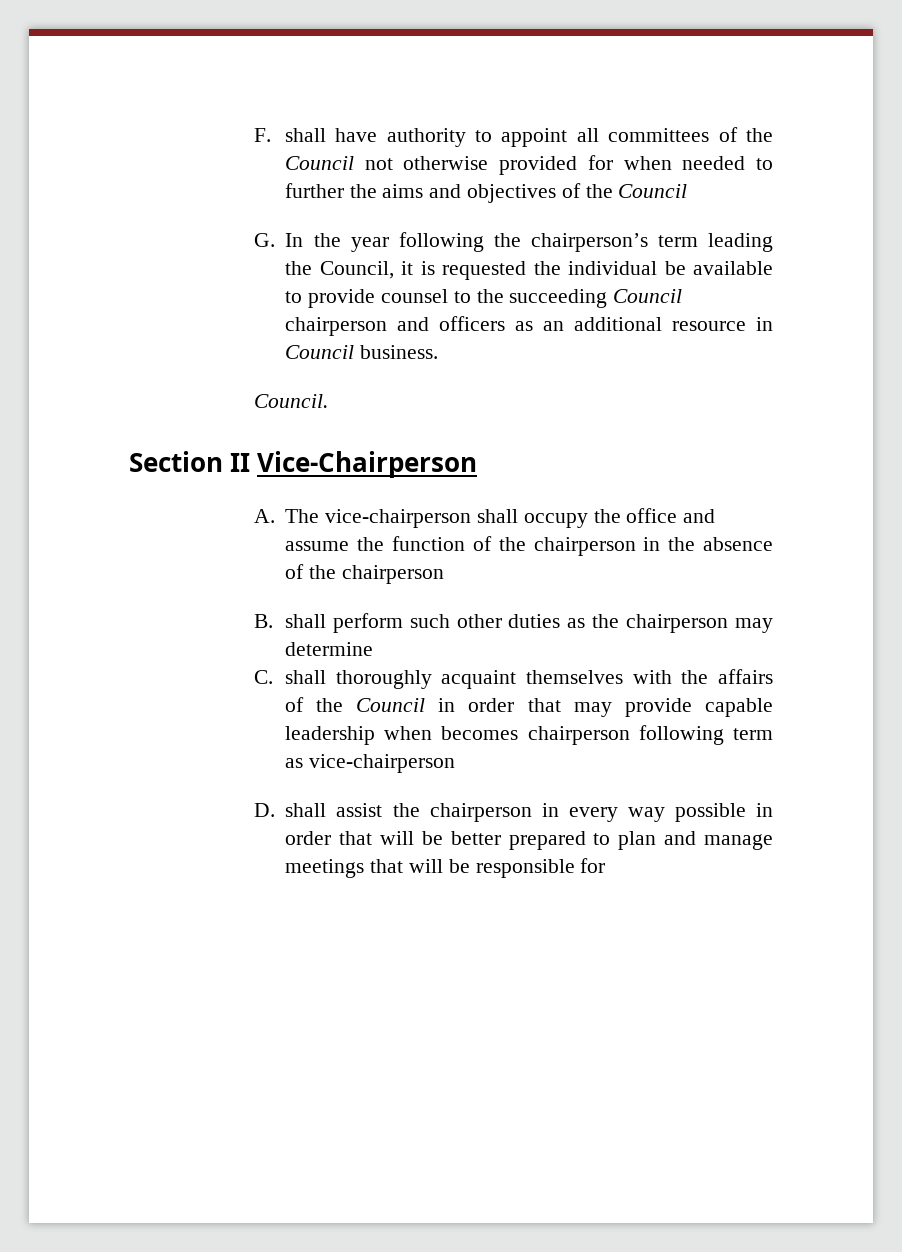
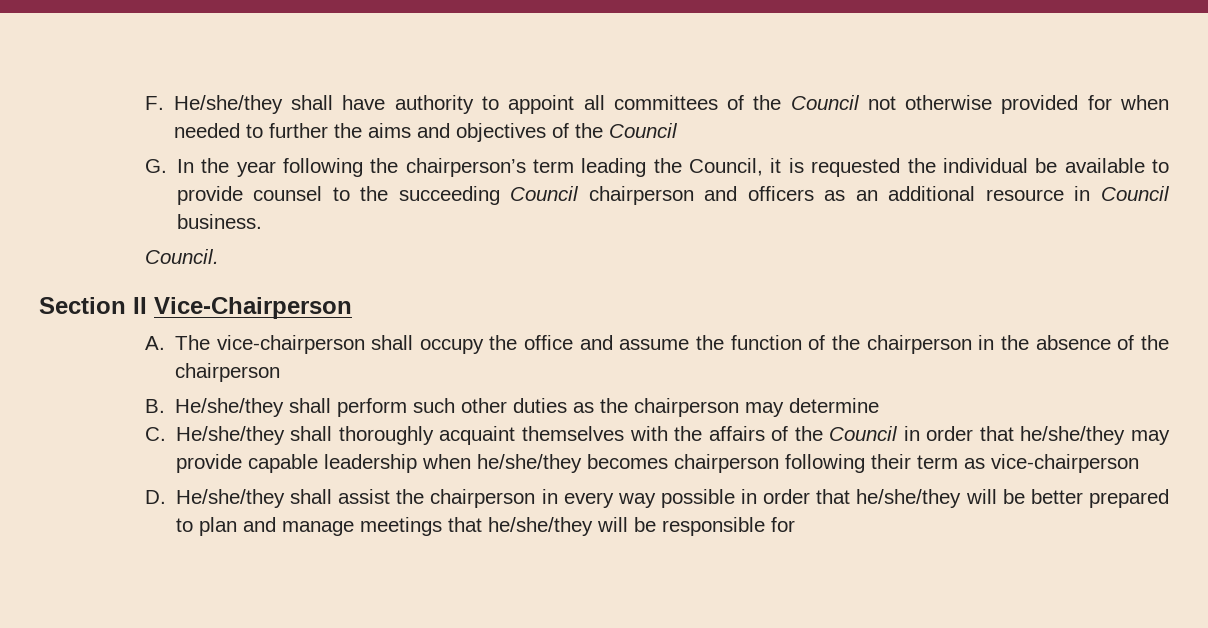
- F. shall have authority to appoint all committees of the Council not otherwise provided for when needed to further the aims and objectives of the Council
+ F. He/she/they shall have authority to appoint all committees of the Council not otherwise provided for when needed to further the aims and objectives of the Council
- B. shall perform such other duties as the chairperson may determine
+ B. He/she/they shall perform such other duties as the chairperson may determine
- C. shall thoroughly acquaint themselves with the affairs of the Council in order that may provide capable leadership when becomes chairperson following term as vice-chairperson
+ C. He/she/they shall thoroughly acquaint themselves with the affairs of the Council in order that he/she/they may provide capable leadership when he/she/they becomes chairperson following their term as vice-chairperson
- D. shall assist the chairperson in every way possible in order that will be better prepared to plan and manage meetings that will be responsible for
+ D. He/she/they shall assist the chairperson in every way possible in order that he/she/they will be better prepared to plan and manage meetings that he/she/they will be responsible for

